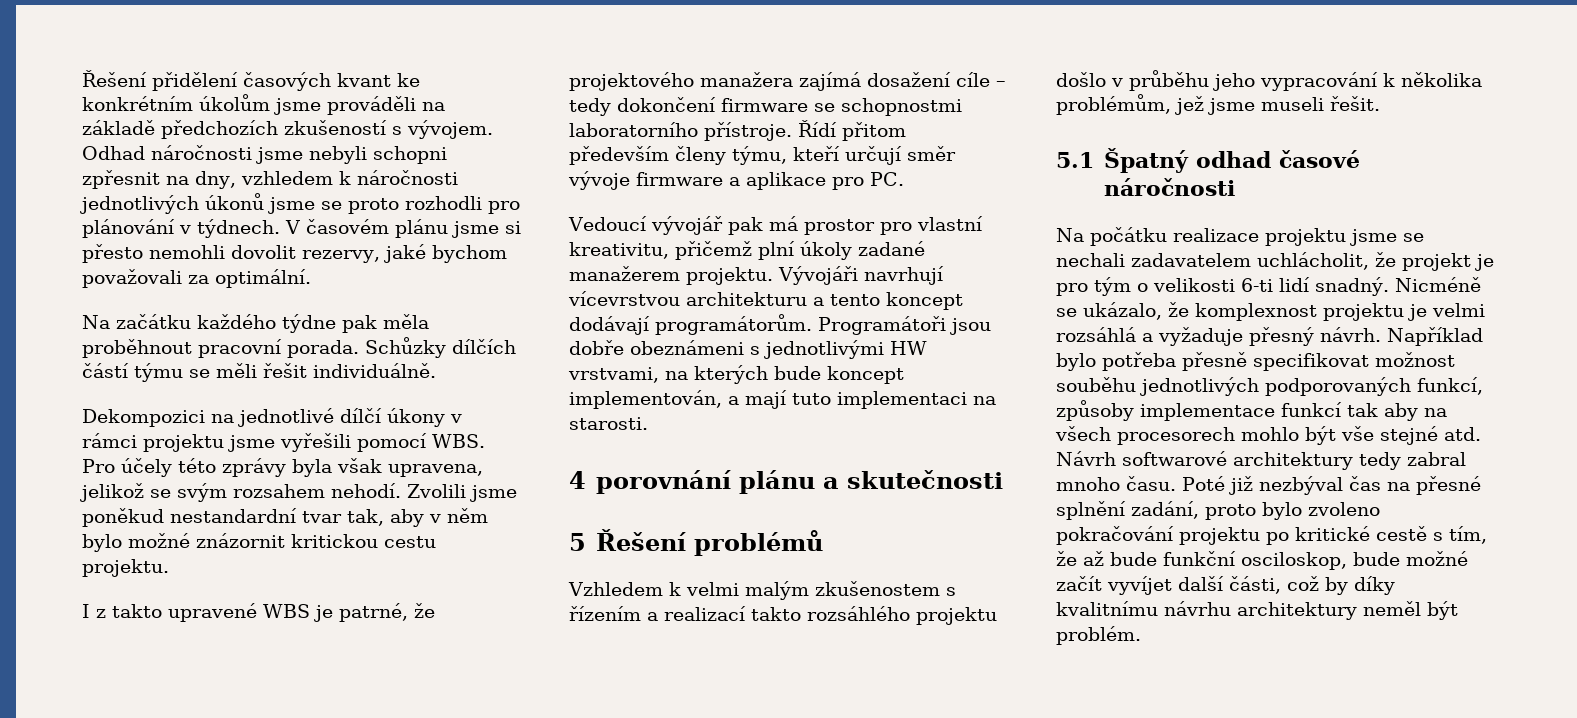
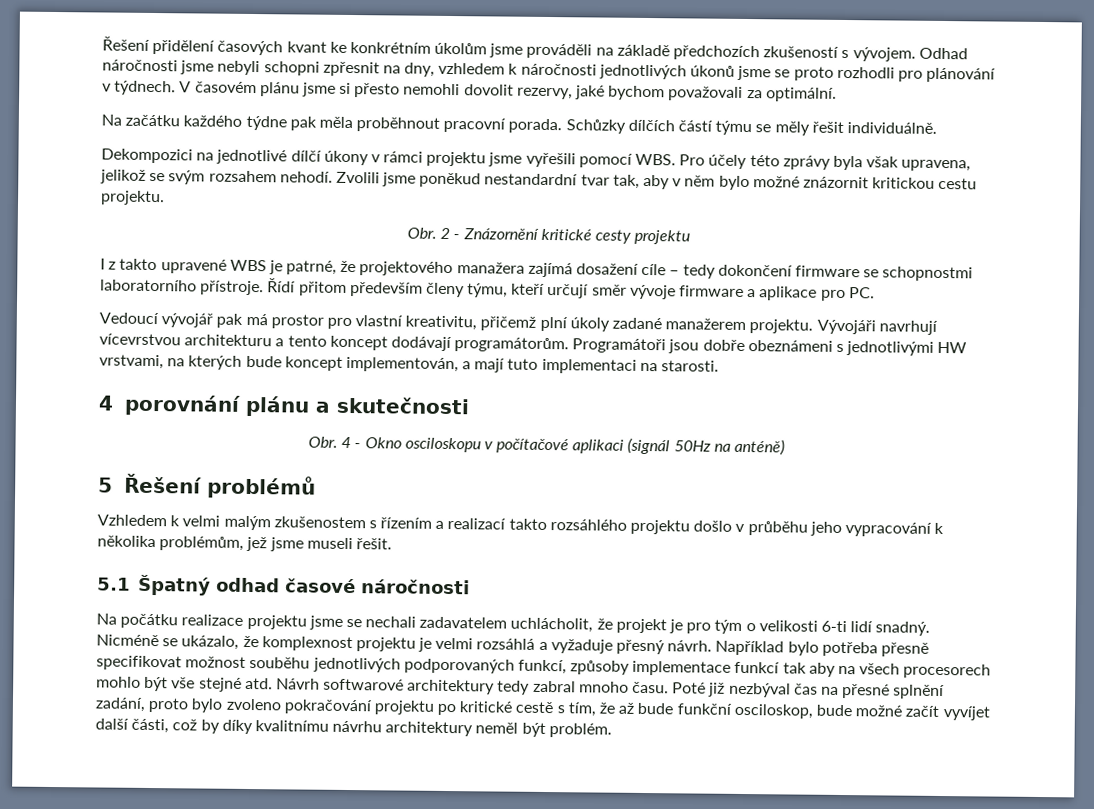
- Schůzky dílčích částí týmu se měli řešit individuálně.
+ Schůzky dílčích částí týmu se měly řešit individuálně.
+ Obr. 2 - Znázornění kritické cesty projektu
+ Obr. 4 - Okno osciloskopu v počítačové aplikaci (signál 50Hz na anténě)

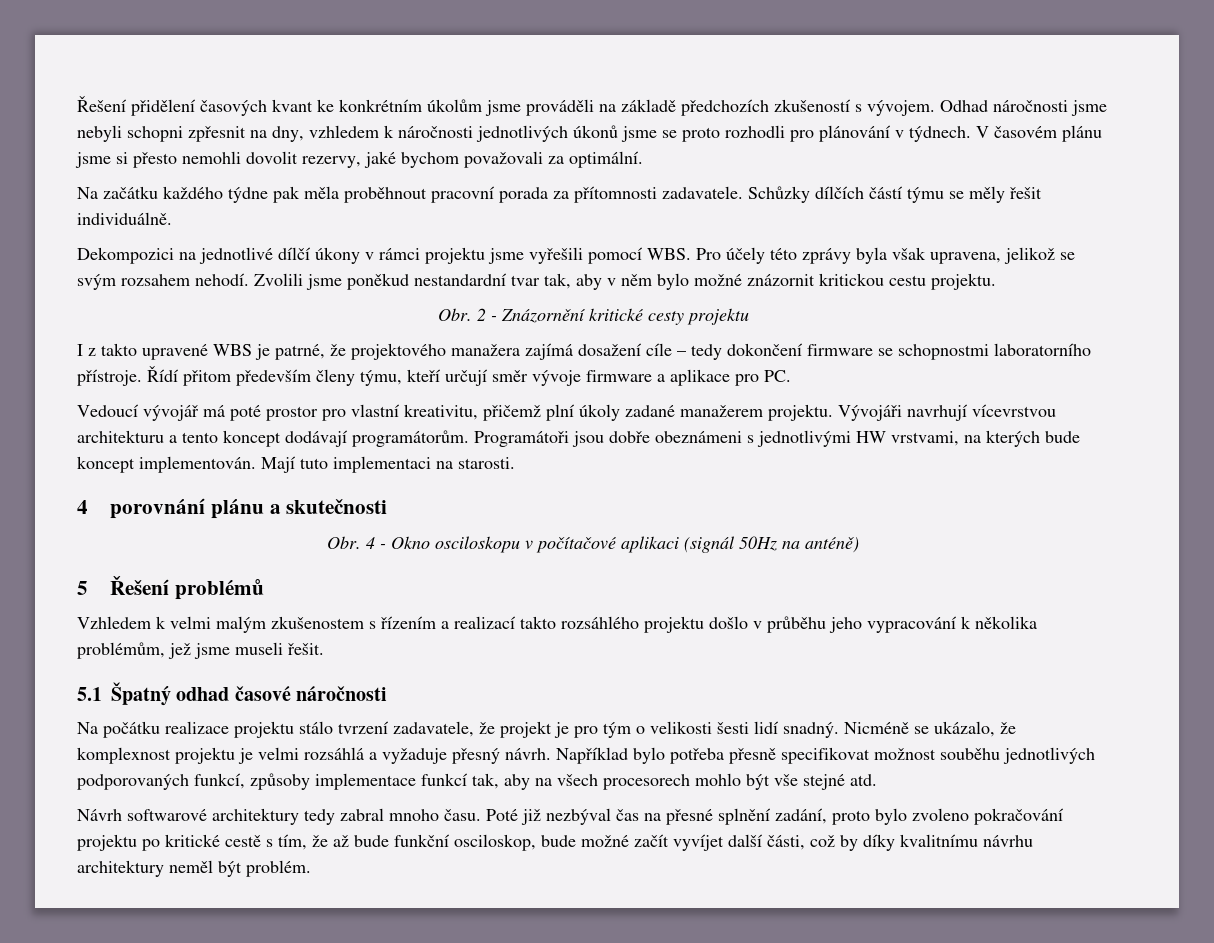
- Na začátku každého týdne pak měla proběhnout pracovní porada.
+ Na začátku každého týdne pak měla proběhnout pracovní porada za přítomnosti zadavatele.
- Vedoucí vývojář pak má prostor pro vlastní kreativitu, přičemž plní úkoly zadané manažerem projektu.
+ Vedoucí vývojář má poté prostor pro vlastní kreativitu, přičemž plní úkoly zadané manažerem projektu.
- Programátoři jsou dobře obeznámeni s jednotlivými HW vrstvami, na kterých bude koncept implementován, a mají tuto implementaci na starosti.
+ Programátoři jsou dobře obeznámeni s jednotlivými HW vrstvami, na kterých bude koncept implementován. Mají tuto implementaci na starosti.
- Na počátku realizace projektu jsme se nechali zadavatelem uchlácholit, že projekt je pro tým o velikosti 6-ti lidí snadný.
+ Na počátku realizace projektu stálo tvrzení zadavatele, že projekt je pro tým o velikosti šesti lidí snadný.
- Například bylo potřeba přesně specifikovat možnost souběhu jednotlivých podporovaných funkcí, způsoby implementace funkcí tak aby na všech procesorech mohlo být vše stejné atd. Návrh softwarové architektury tedy zabral mnoho času.
+ Například bylo potřeba přesně specifikovat možnost souběhu jednotlivých podporovaných funkcí, způsoby implementace funkcí tak, aby na všech procesorech mohlo být vše stejné atd.
+ Návrh softwarové architektury tedy zabral mnoho času.

